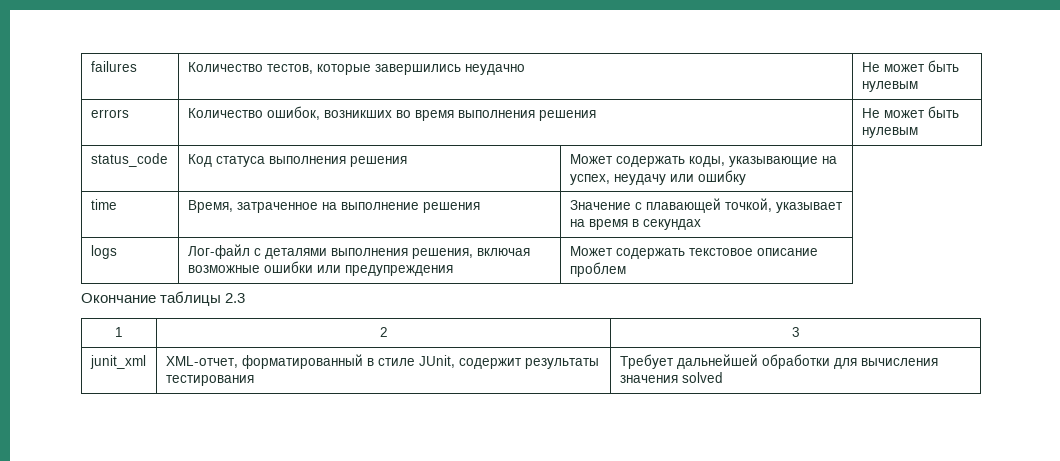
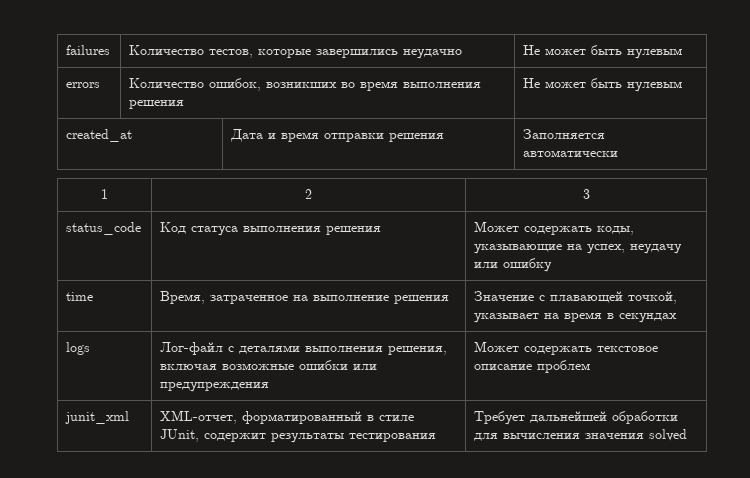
+ created_at | Дата и время отправки решения | Заполняется автоматически
+ 1 | 2 | 3
- Окончание таблицы 2.3
- 1 | 2 | 3

